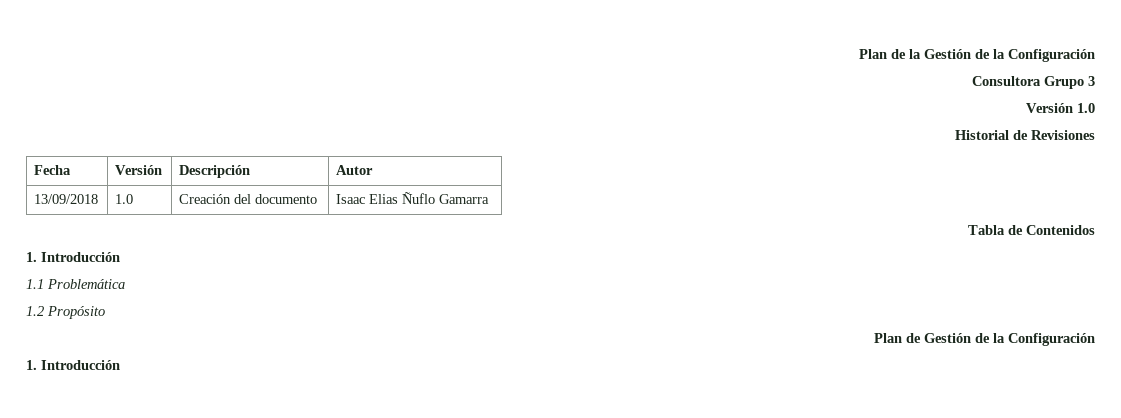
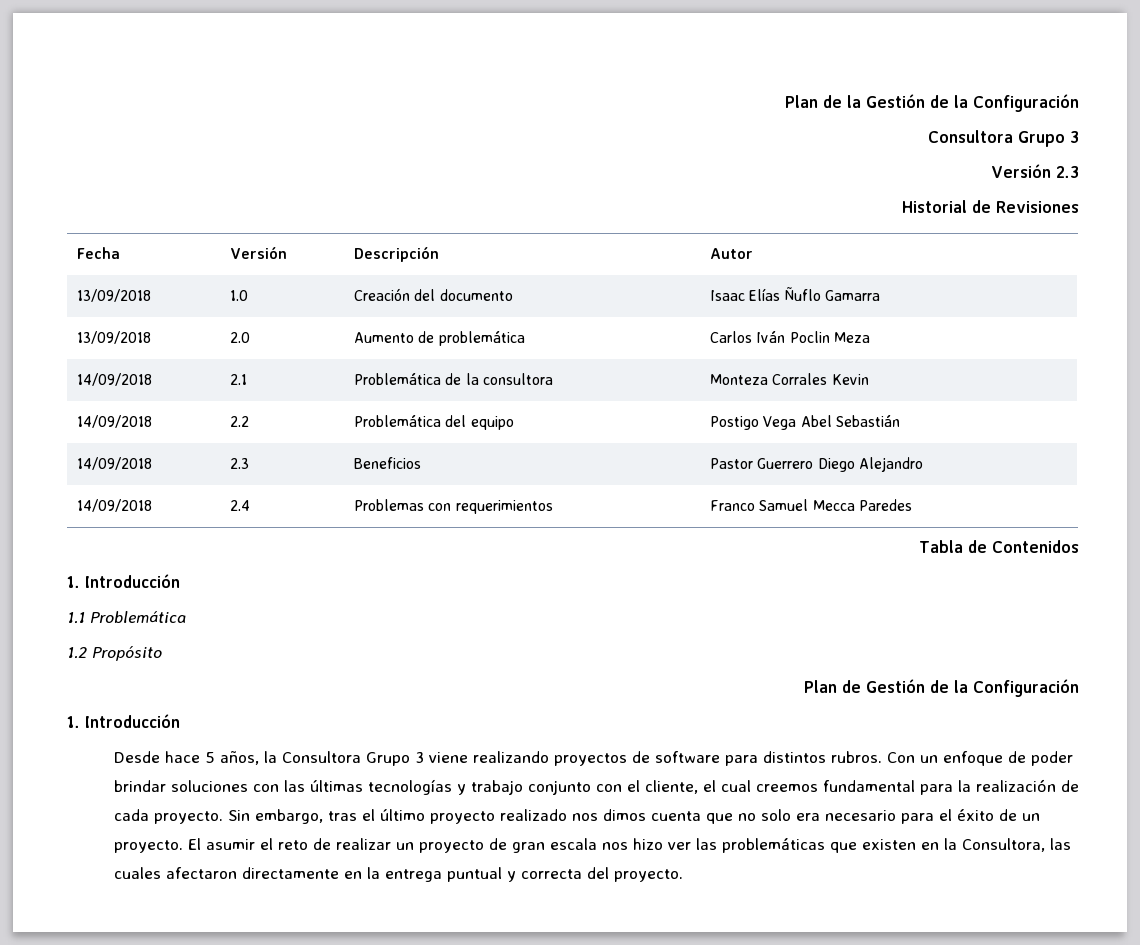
- Versión 1.0
+ Versión 2.3
- 13/09/2018 | 1.0 | Creación del documento | Isaac Elias Ñuflo Gamarra
+ 13/09/2018 | 1.0 | Creación del documento | Isaac Elías Ñuflo Gamarra
+ 13/09/2018 | 2.0 | Aumento de problemática | Carlos Iván Poclin Meza
+ 14/09/2018 | 2.1 | Problemática de la consultora | Monteza Corrales Kevin
+ 14/09/2018 | 2.2 | Problemática del equipo | Postigo Vega Abel Sebastián
+ 14/09/2018 | 2.3 | Beneficios | Pastor Guerrero Diego Alejandro
+ 14/09/2018 | 2.4 | Problemas con requerimientos | Franco Samuel Mecca Paredes
+ Desde hace 5 años, la Consultora Grupo 3 viene realizando proyectos de software para distintos rubros. Con un enfoque de poder brindar soluciones con las últimas tecnologías y trabajo conjunto con el cliente, el cual creemos fundamental para la realización de cada proyecto. Sin embargo, tras el último proyecto realizado nos dimos cuenta que no solo era necesario para el éxito de un proyecto. El asumir el reto de realizar un proyecto de gran escala nos hizo ver las problemáticas que existen en la Consultora, las cuales afectaron directamente en la entrega puntual y correcta del proyecto.

